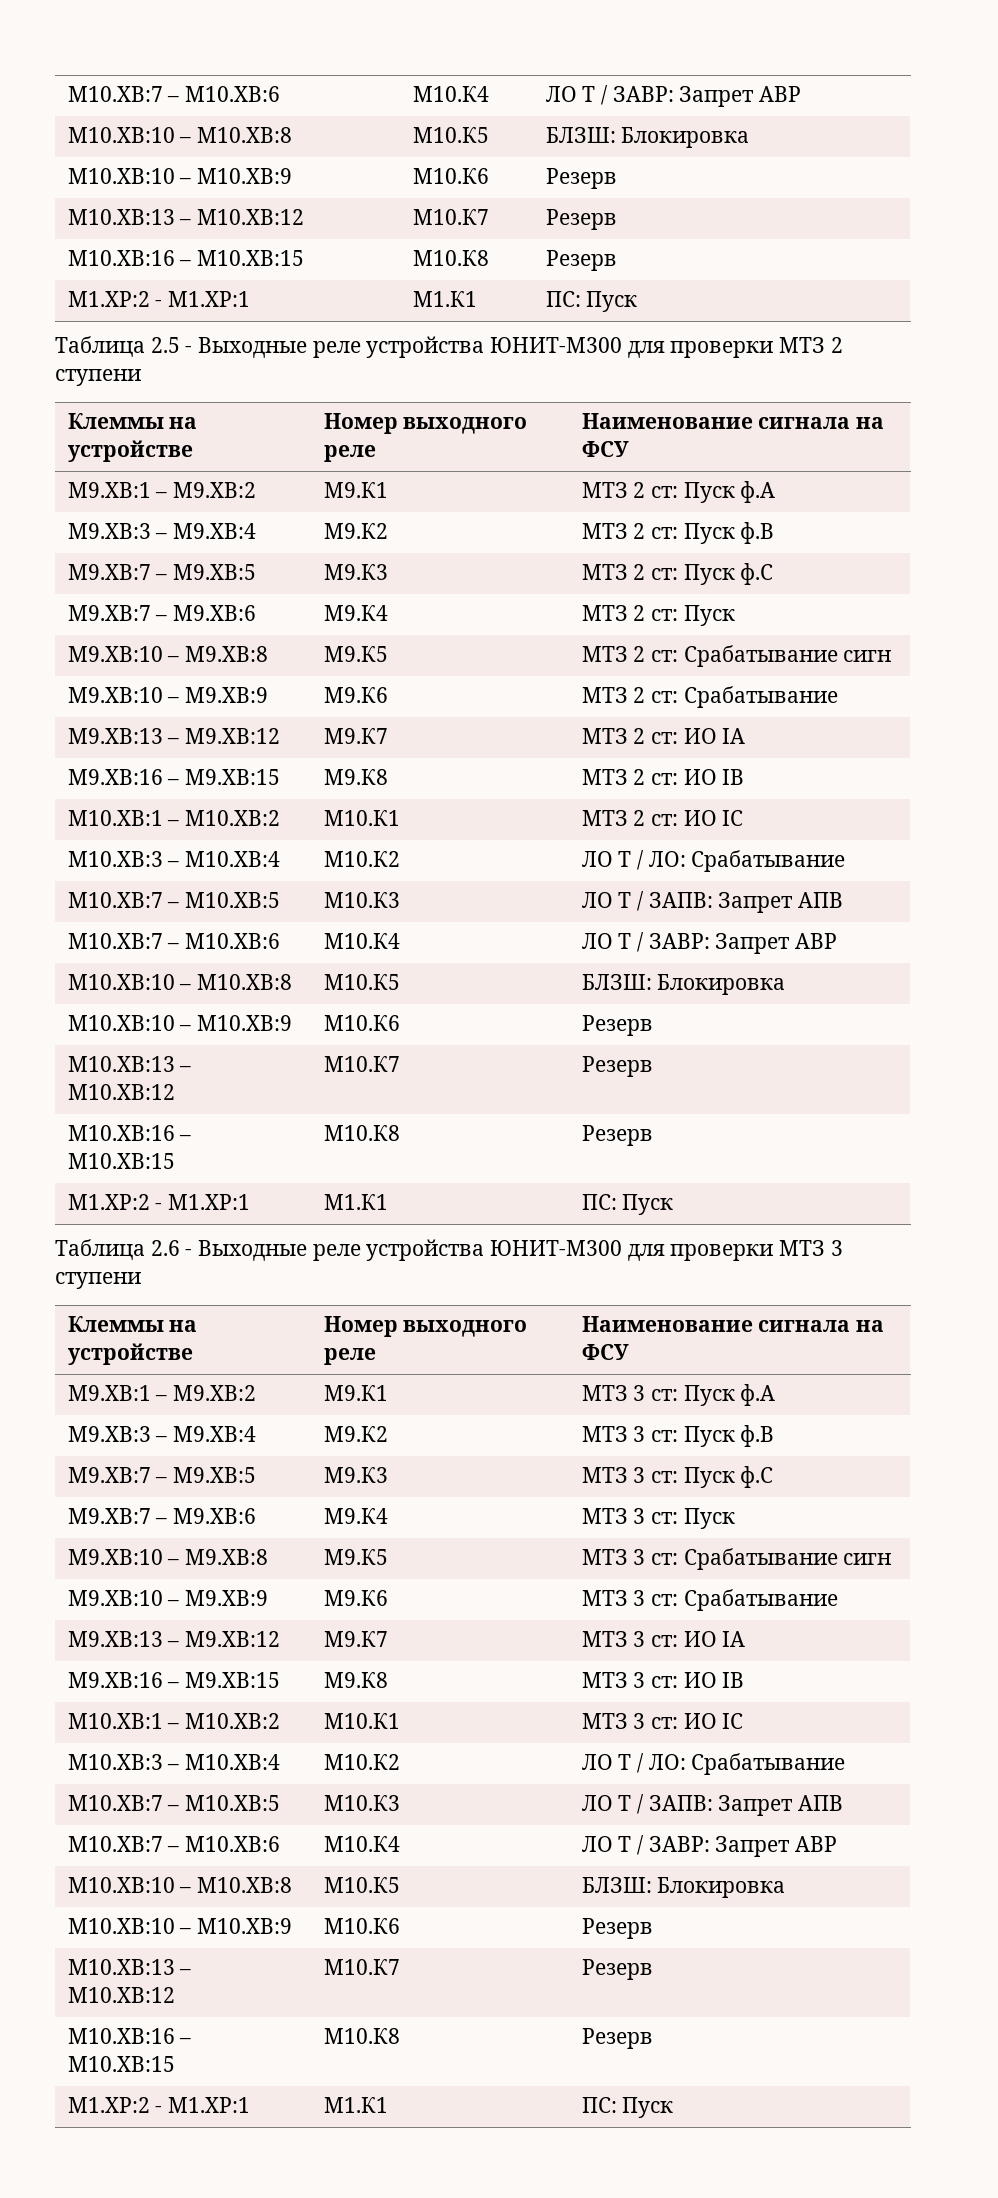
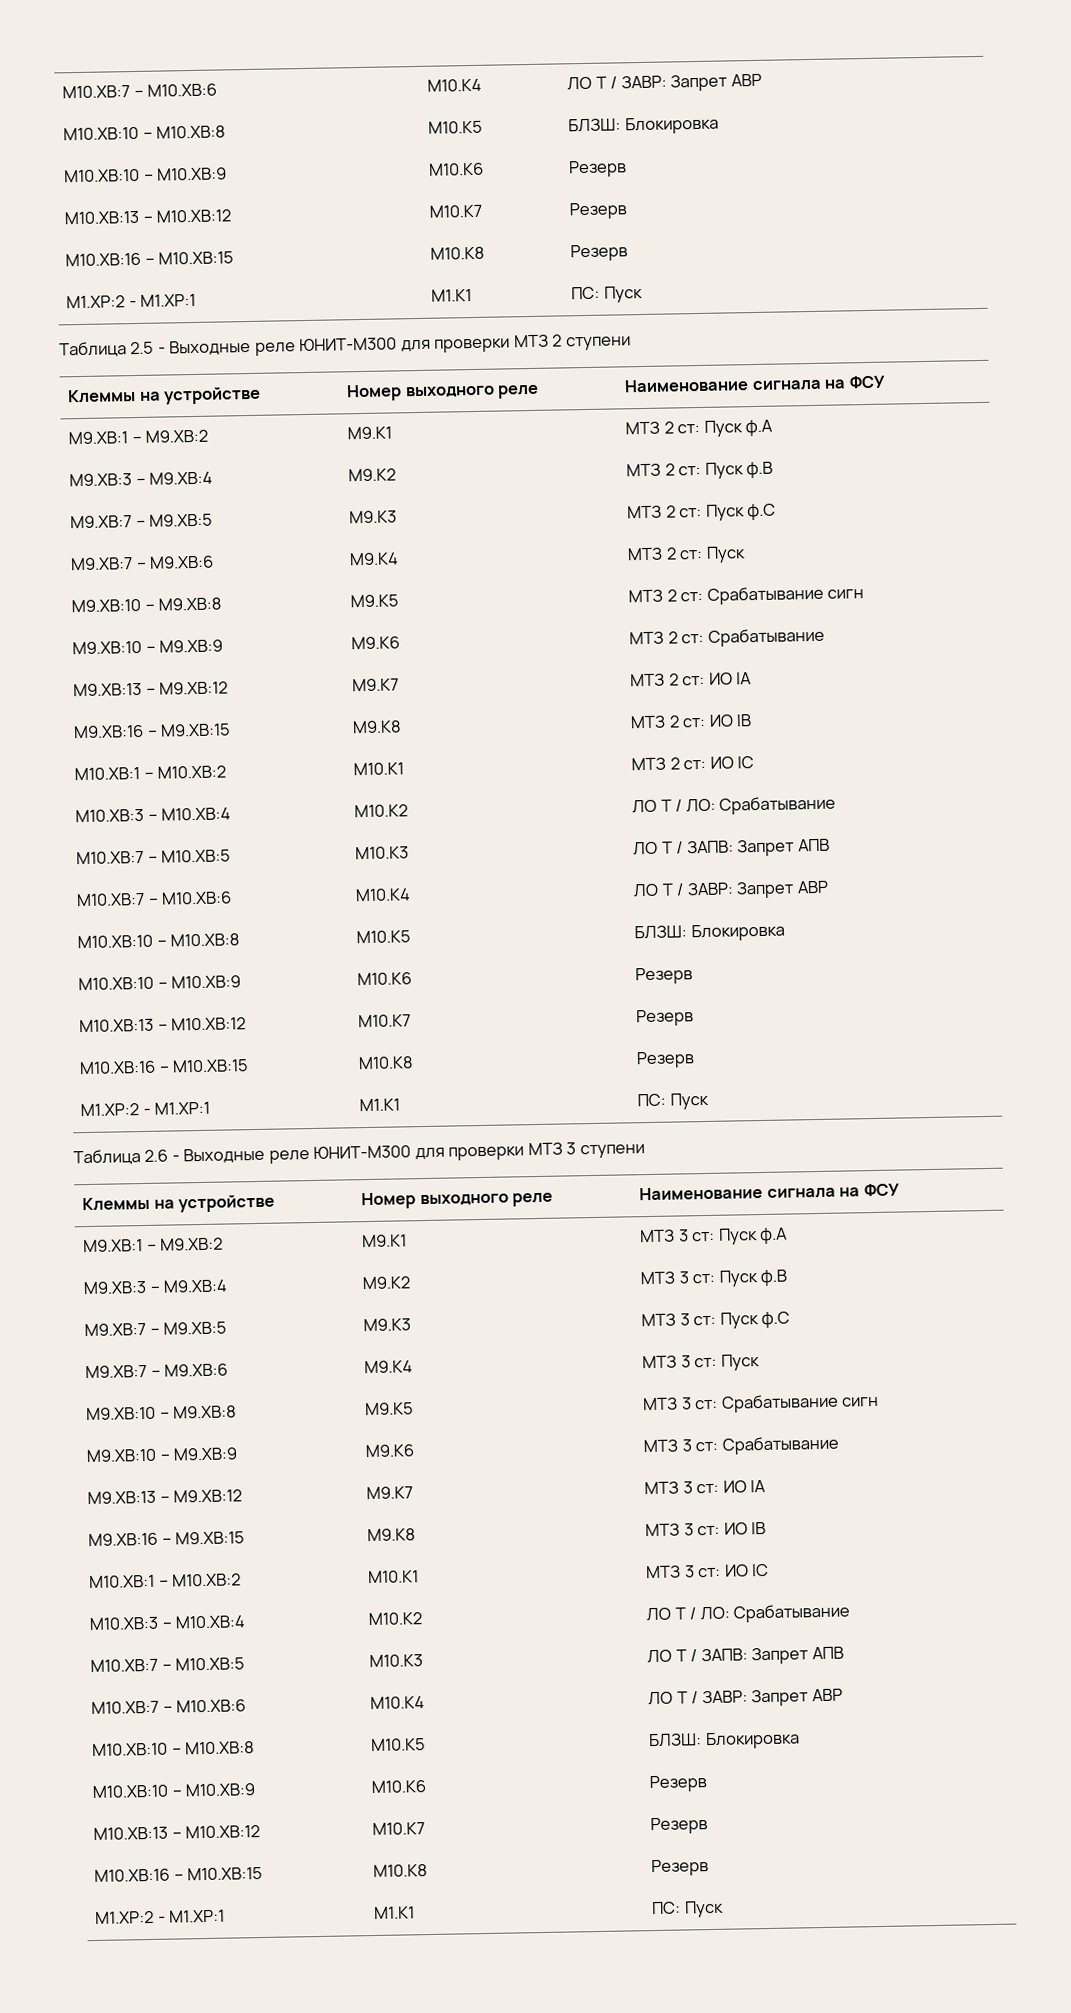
- Таблица 2.5 - Выходные реле устройства ЮНИТ-М300 для проверки МТЗ 2 ступени
+ Таблица 2.5 - Выходные реле ЮНИТ-М300 для проверки МТЗ 2 ступени
- Таблица 2.6 - Выходные реле устройства ЮНИТ-М300 для проверки МТЗ 3 ступени
+ Таблица 2.6 - Выходные реле ЮНИТ-М300 для проверки МТЗ 3 ступени

